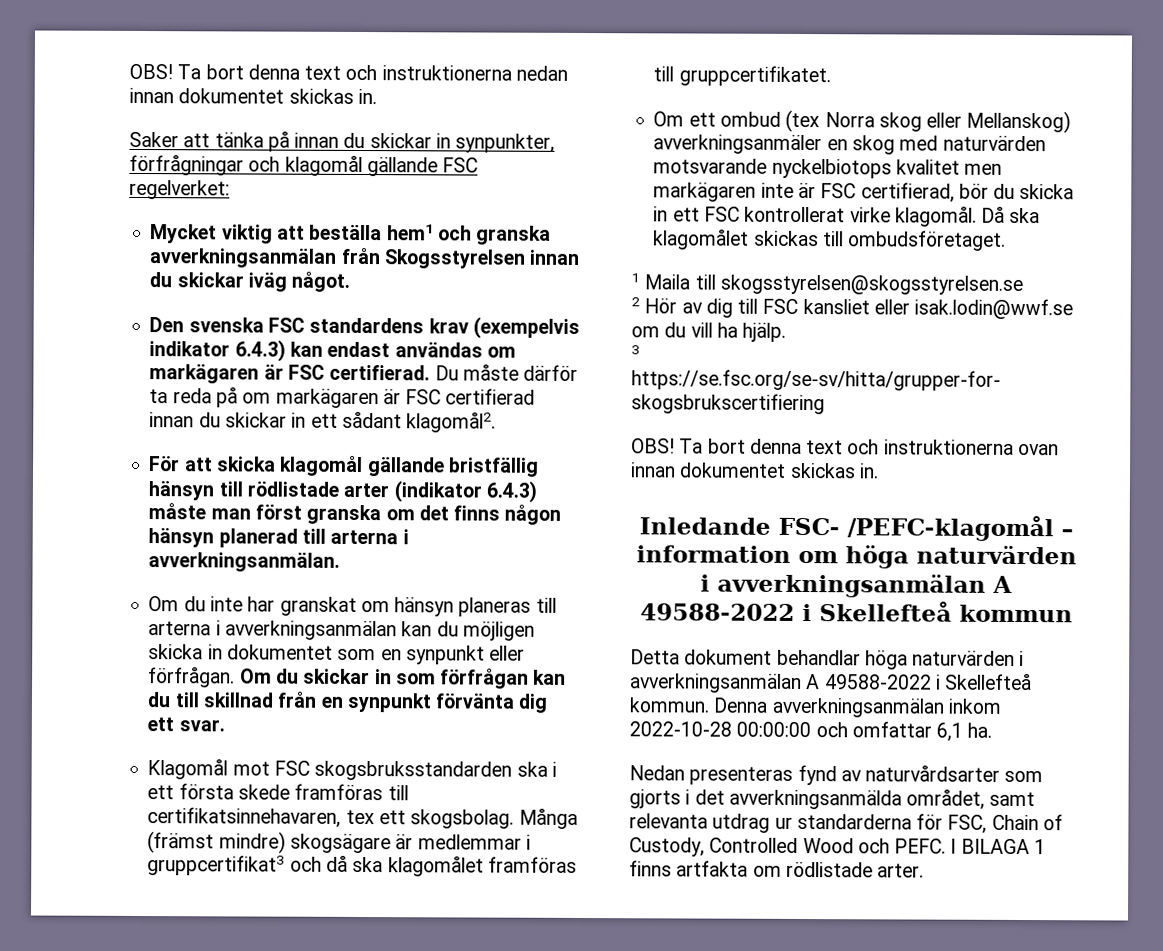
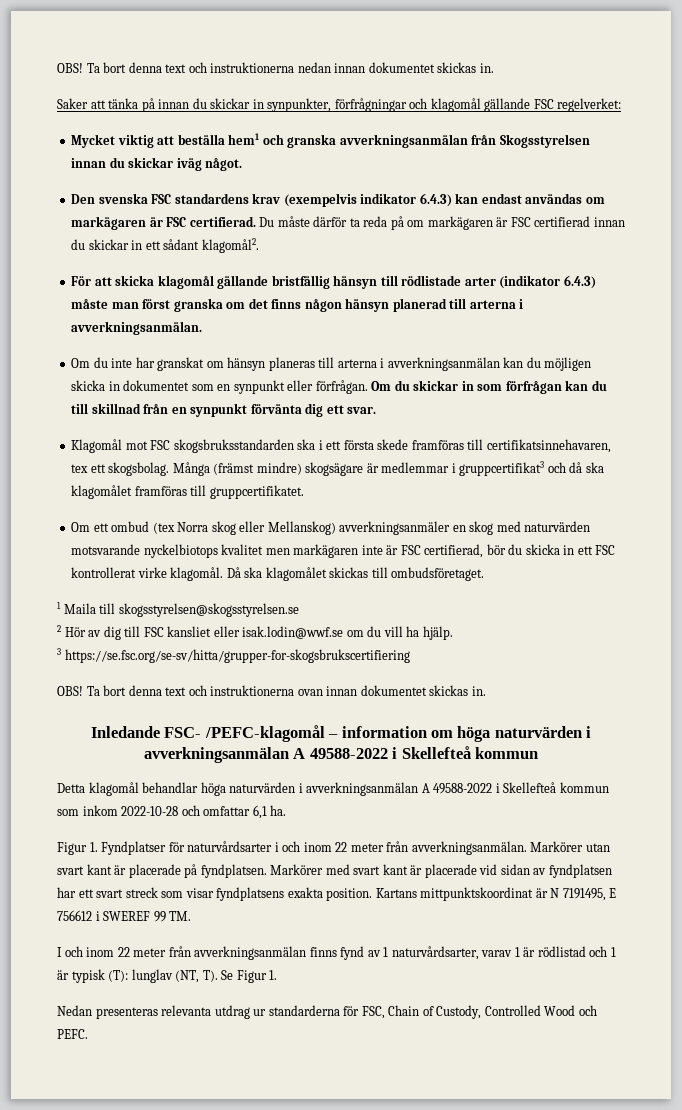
- Detta dokument behandlar höga naturvärden i avverkningsanmälan A 49588-2022 i Skellefteå kommun. Denna avverkningsanmälan inkom 2022-10-28 00:00:00 och omfattar 6,1 ha.
+ Detta klagomål behandlar höga naturvärden i avverkningsanmälan A 49588-2022 i Skellefteå kommun som inkom 2022-10-28 och omfattar 6,1 ha.
- Nedan presenteras fynd av naturvårdsarter som gjorts i det avverkningsanmälda området, samt relevanta utdrag ur standarderna för FSC, Chain of Custody, Controlled Wood och PEFC. I BILAGA 1 finns artfakta om rödlistade arter.
+ Figur 1. Fyndplatser för naturvårdsarter i och inom 22 meter från avverkningsanmälan. Markörer utan svart kant är placerade på fyndplatsen. Markörer med svart kant är placerade vid sidan av fyndplatsen har ett svart streck som visar fyndplatsens exakta position. Kartans mittpunktskoordinat är N 7191495, E 756612 i SWEREF 99 TM.
+ I och inom 22 meter från avverkningsanmälan finns fynd av 1 naturvårdsarter, varav 1 är rödlistad och 1 är typisk (T): lunglav (NT, T). Se Figur 1.
+ Nedan presenteras relevanta utdrag ur standarderna för FSC, Chain of Custody, Controlled Wood och PEFC.

